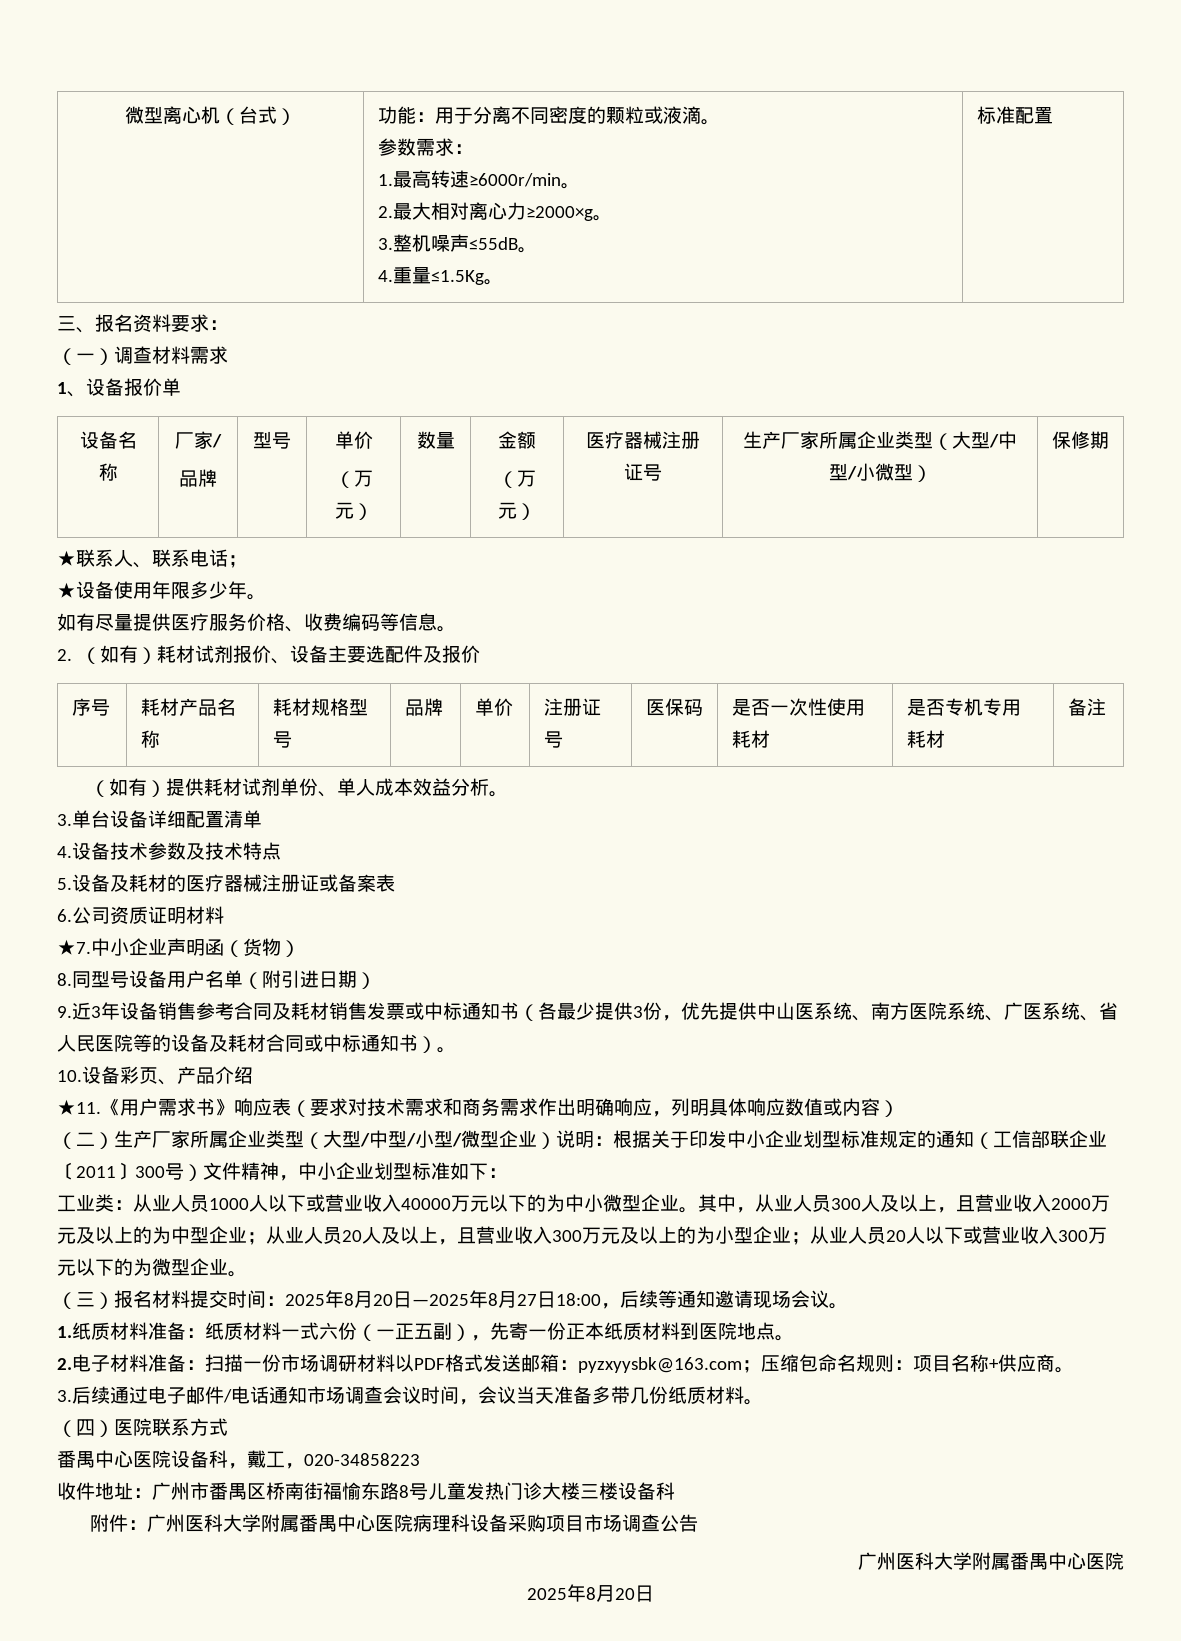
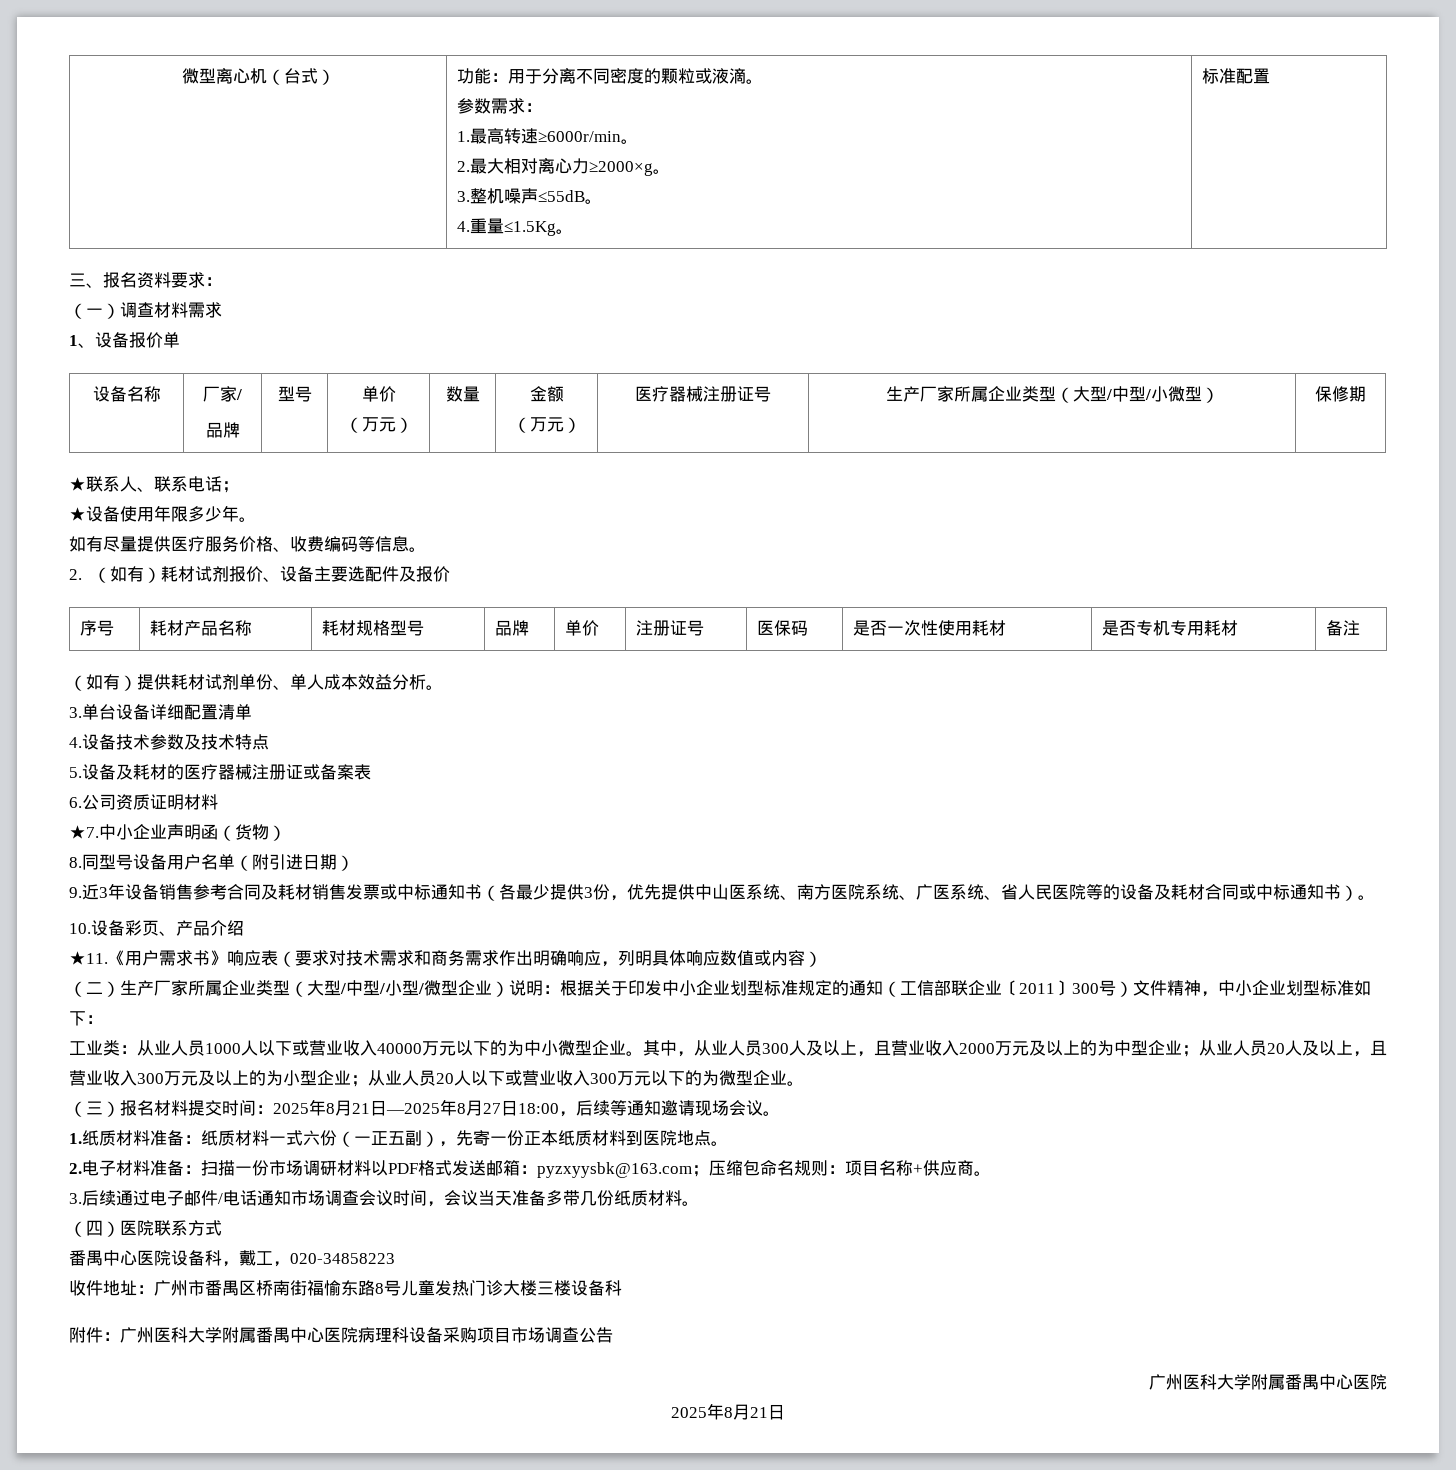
- （三）报名材料提交时间：2025年8月20日—2025年8月27日18:00，后续等通知邀请现场会议。
+ （三）报名材料提交时间：2025年8月21日—2025年8月27日18:00，后续等通知邀请现场会议。
  附件：广州医科大学附属番禺中心医院病理科设备采购项目市场调查公告
  广州医科大学附属番禺中心医院
- 2025年8月20日
+ 2025年8月21日

